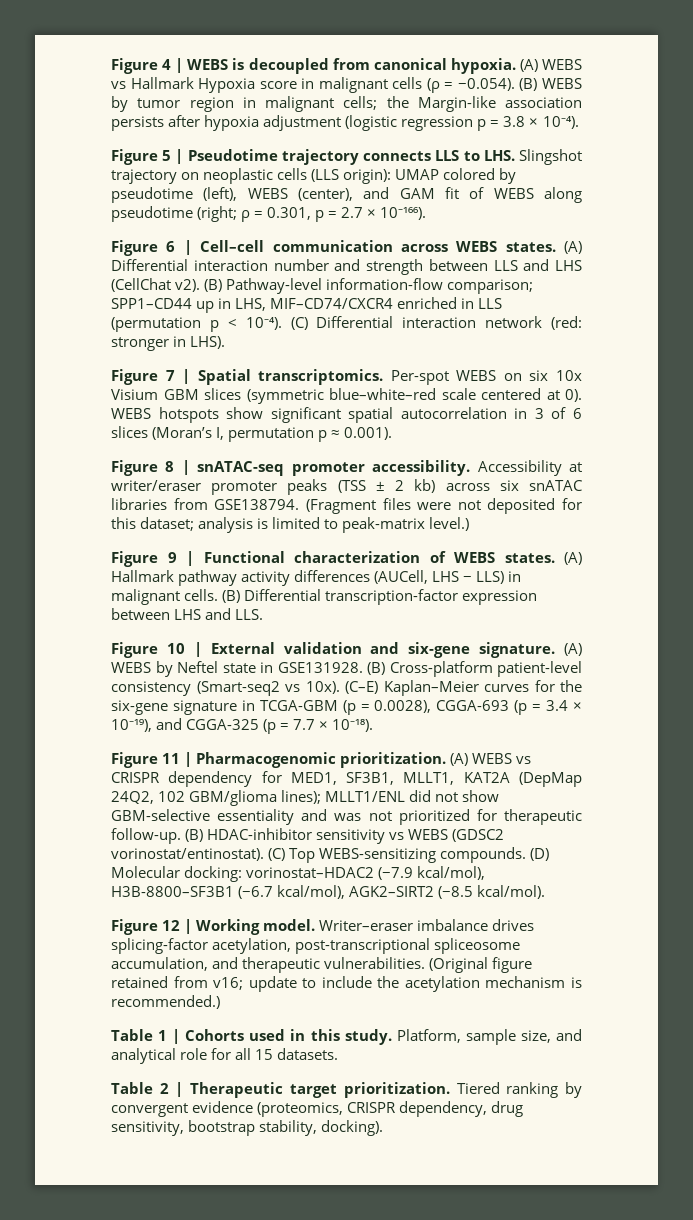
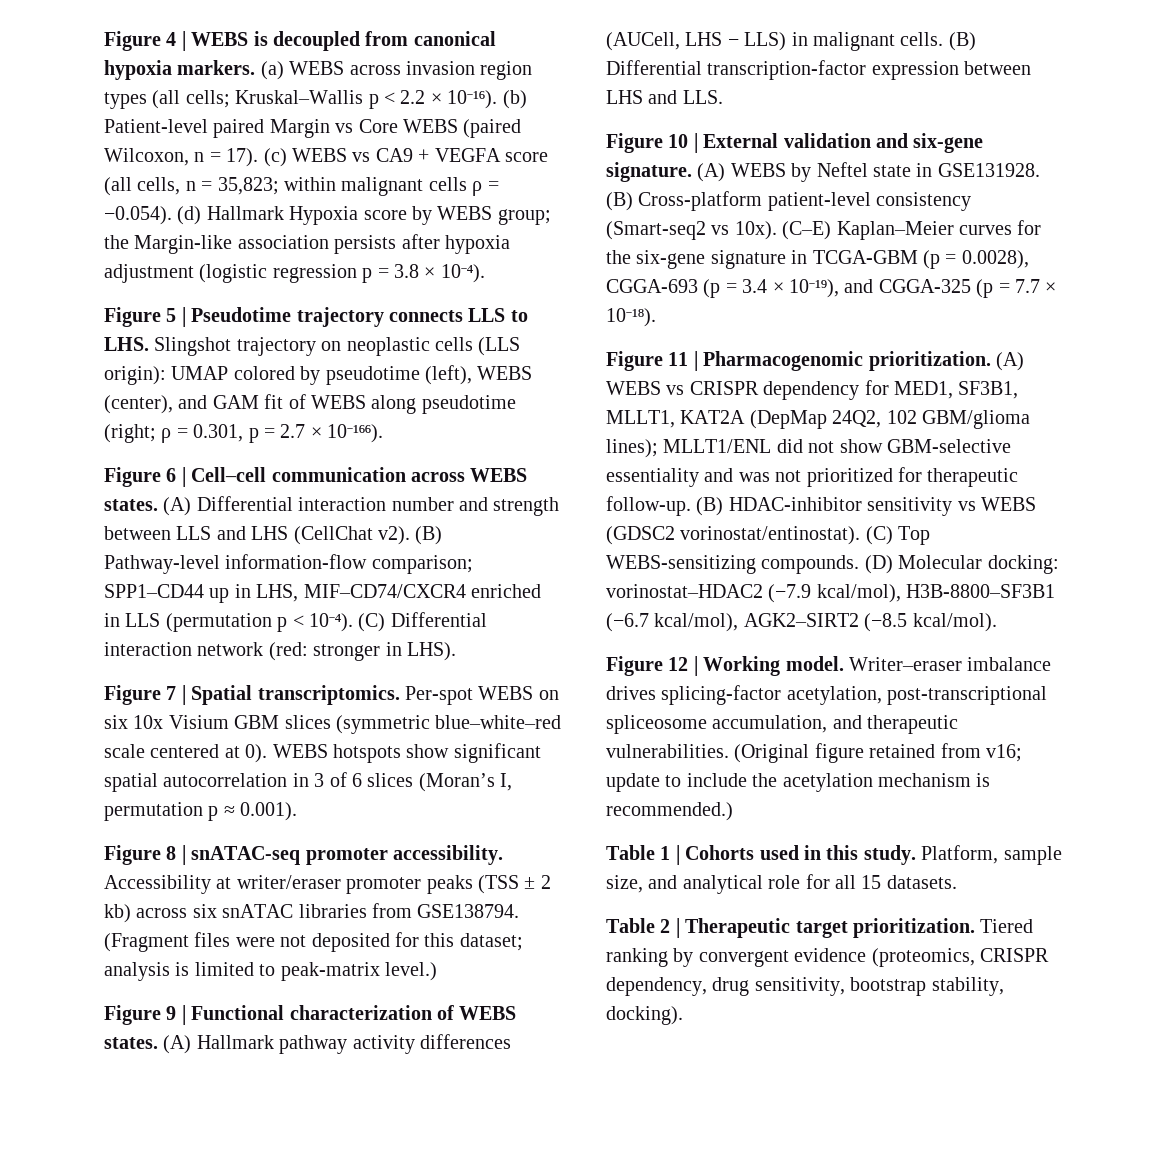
- Figure 4 | WEBS is decoupled from canonical hypoxia. (A) WEBS vs Hallmark Hypoxia score in malignant cells (ρ = −0.054). (B) WEBS by tumor region in malignant cells; the Margin-like association persists after hypoxia adjustment (logistic regression p = 3.8 × 10⁻⁴).
+ Figure 4 | WEBS is decoupled from canonical hypoxia markers. (a) WEBS across invasion region types (all cells; Kruskal–Wallis p < 2.2 × 10⁻¹⁶). (b) Patient-level paired Margin vs Core WEBS (paired Wilcoxon, n = 17). (c) WEBS vs CA9 + VEGFA score (all cells, n = 35,823; within malignant cells ρ = −0.054). (d) Hallmark Hypoxia score by WEBS group; the Margin-like association persists after hypoxia adjustment (logistic regression p = 3.8 × 10⁻⁴).

